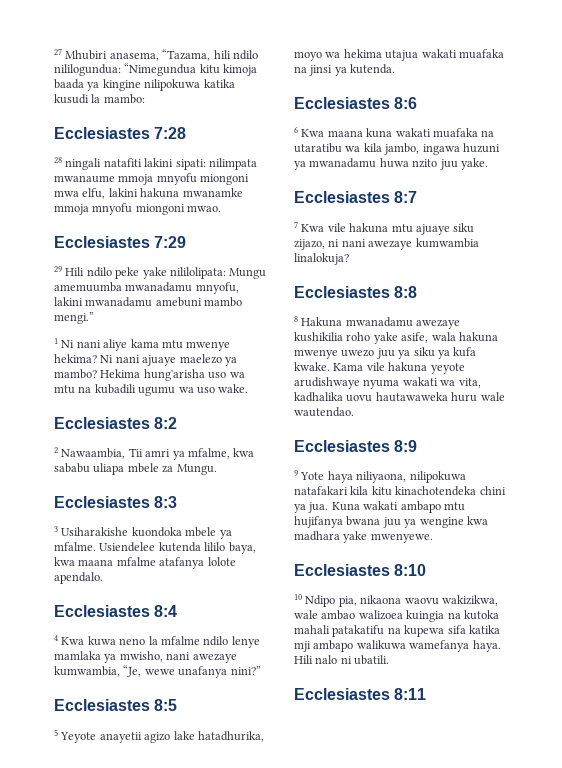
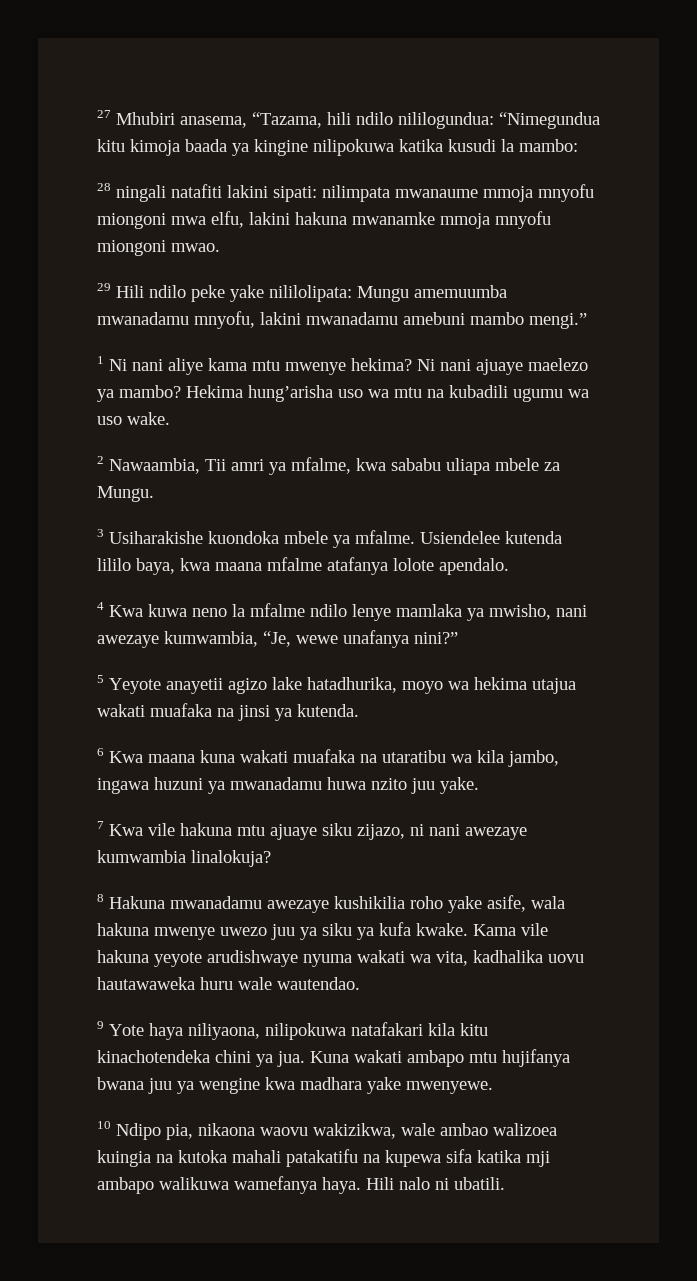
- Ecclesiastes 7:28
- Ecclesiastes 7:29
- Ecclesiastes 8:2
- Ecclesiastes 8:3
- Ecclesiastes 8:4
- Ecclesiastes 8:5
- Ecclesiastes 8:6
- Ecclesiastes 8:7
- Ecclesiastes 8:8
- Ecclesiastes 8:9
- Ecclesiastes 8:10
- Ecclesiastes 8:11

